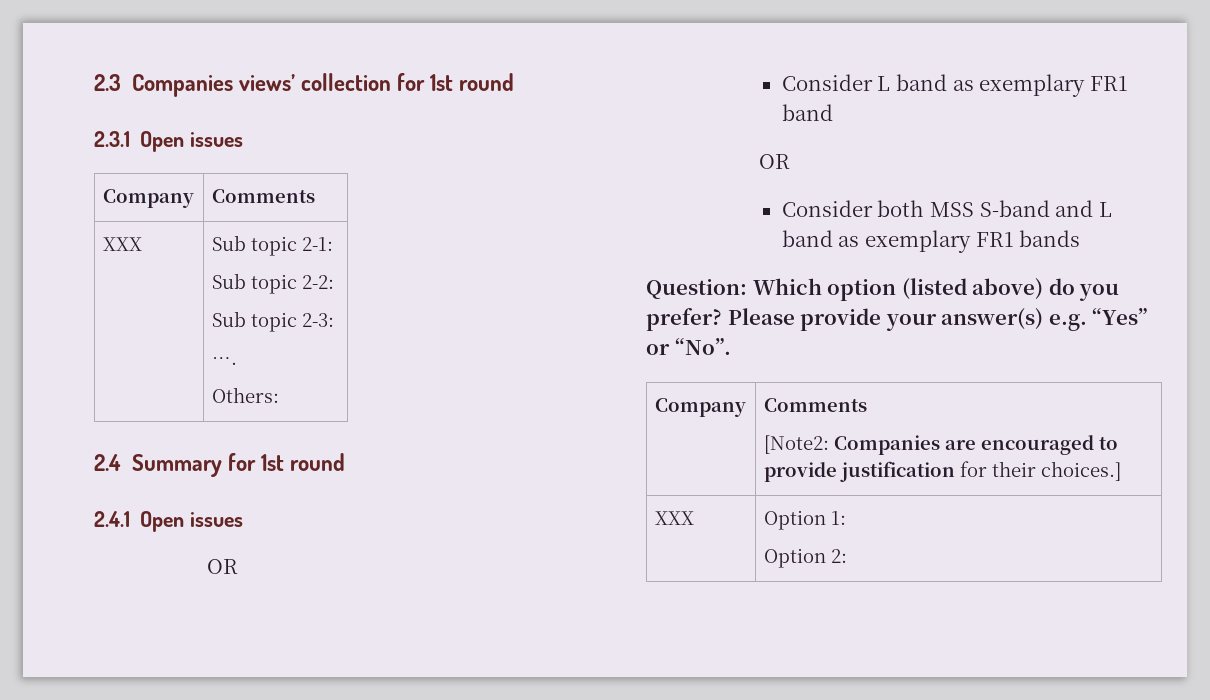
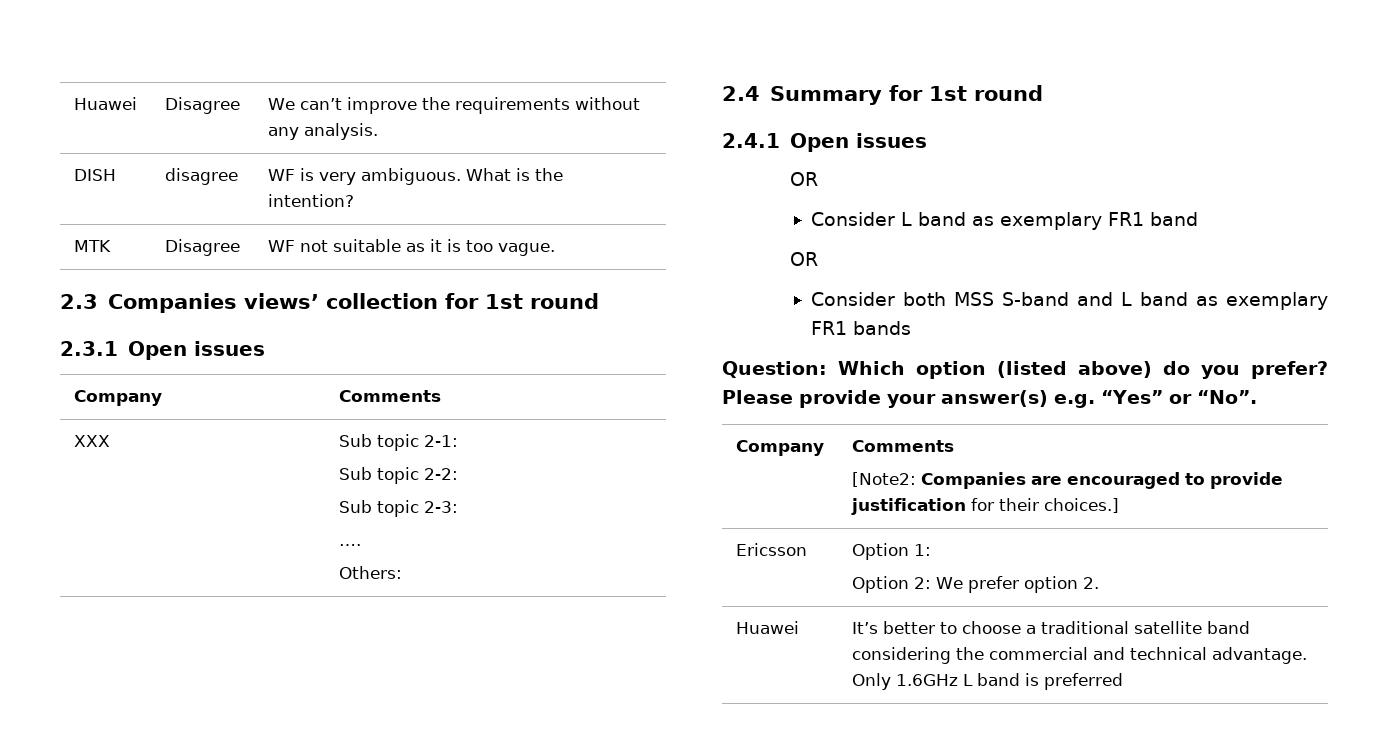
+ Huawei | Disagree | We can’t improve the requirements without any analysis.
+ DISH | disagree | WF is very ambiguous. What is the intention?
+ MTK | Disagree | WF not suitable as it is too vague.
- XXX | Option 1:
- Option 2:
+ Ericsson | Option 1:
+ Option 2: We prefer option 2.
+ Huawei | It’s better to choose a traditional satellite band considering the commercial and technical advantage. Only 1.6GHz L band is preferred

